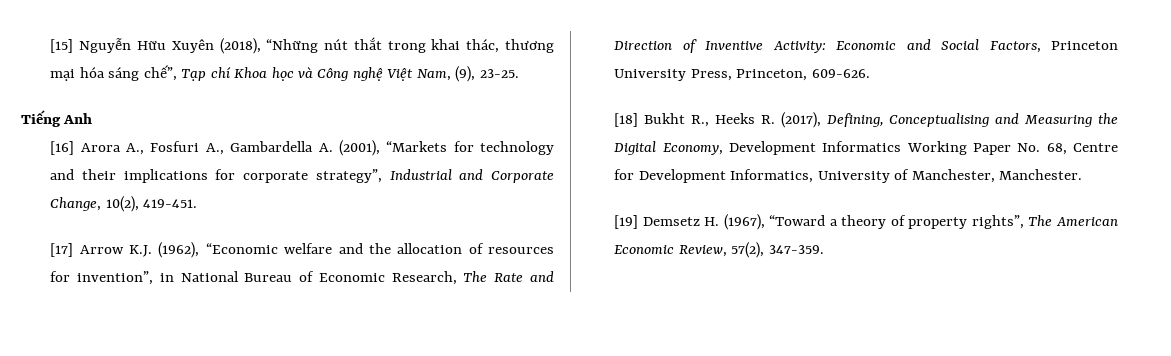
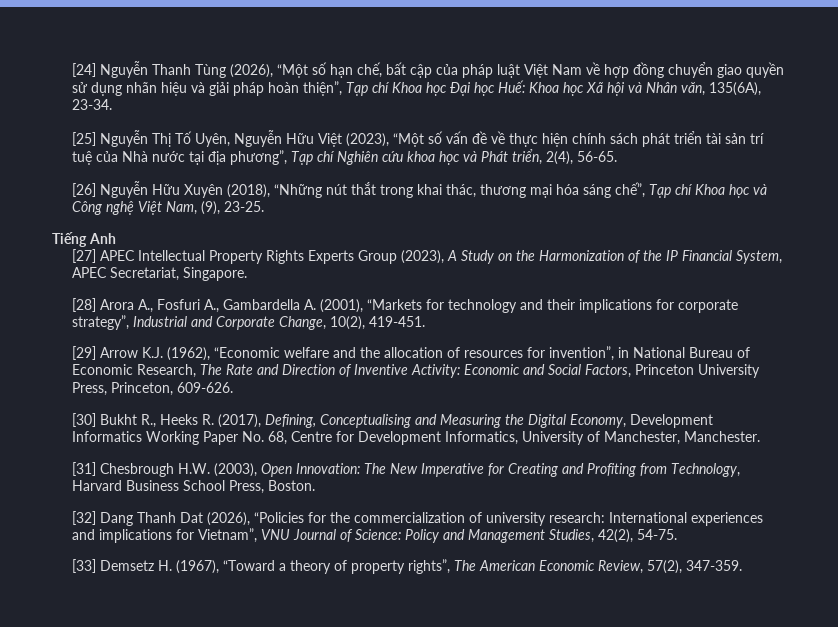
- [15] Nguyễn Hữu Xuyên (2018), “Những nút thắt trong khai thác, thương mại hóa sáng chế”, Tạp chí Khoa học và Công nghệ Việt Nam, (9), 23-25.
+ [24] Nguyễn Thanh Tùng (2026), “Một số hạn chế, bất cập của pháp luật Việt Nam về hợp đồng chuyển giao quyền sử dụng nhãn hiệu và giải pháp hoàn thiện”, Tạp chí Khoa học Đại học Huế: Khoa học Xã hội và Nhân văn, 135(6A), 23-34.
+ [25] Nguyễn Thị Tố Uyên, Nguyễn Hữu Việt (2023), “Một số vấn đề về thực hiện chính sách phát triển tài sản trí tuệ của Nhà nước tại địa phương”, Tạp chí Nghiên cứu khoa học và Phát triển, 2(4), 56-65.
+ [26] Nguyễn Hữu Xuyên (2018), “Những nút thắt trong khai thác, thương mại hóa sáng chế”, Tạp chí Khoa học và Công nghệ Việt Nam, (9), 23-25.
- [16] Arora A., Fosfuri A., Gambardella A. (2001), “Markets for technology and their implications for corporate strategy”, Industrial and Corporate Change, 10(2), 419-451.
+ [27] APEC Intellectual Property Rights Experts Group (2023), A Study on the Harmonization of the IP Financial System, APEC Secretariat, Singapore.
+ [28] Arora A., Fosfuri A., Gambardella A. (2001), “Markets for technology and their implications for corporate strategy”, Industrial and Corporate Change, 10(2), 419-451.
- [17] Arrow K.J. (1962), “Economic welfare and the allocation of resources for invention”, in National Bureau of Economic Research, The Rate and Direction of Inventive Activity: Economic and Social Factors, Princeton University Press, Princeton, 609-626.
+ [29] Arrow K.J. (1962), “Economic welfare and the allocation of resources for invention”, in National Bureau of Economic Research, The Rate and Direction of Inventive Activity: Economic and Social Factors, Princeton University Press, Princeton, 609-626.
- [18] Bukht R., Heeks R. (2017), Defining, Conceptualising and Measuring the Digital Economy, Development Informatics Working Paper No. 68, Centre for Development Informatics, University of Manchester, Manchester.
+ [30] Bukht R., Heeks R. (2017), Defining, Conceptualising and Measuring the Digital Economy, Development Informatics Working Paper No. 68, Centre for Development Informatics, University of Manchester, Manchester.
- [19] Demsetz H. (1967), “Toward a theory of property rights”, The American Economic Review, 57(2), 347-359.
+ [31] Chesbrough H.W. (2003), Open Innovation: The New Imperative for Creating and Profiting from Technology, Harvard Business School Press, Boston.
+ [32] Dang Thanh Dat (2026), “Policies for the commercialization of university research: International experiences and implications for Vietnam”, VNU Journal of Science: Policy and Management Studies, 42(2), 54-75.
+ [33] Demsetz H. (1967), “Toward a theory of property rights”, The American Economic Review, 57(2), 347-359.

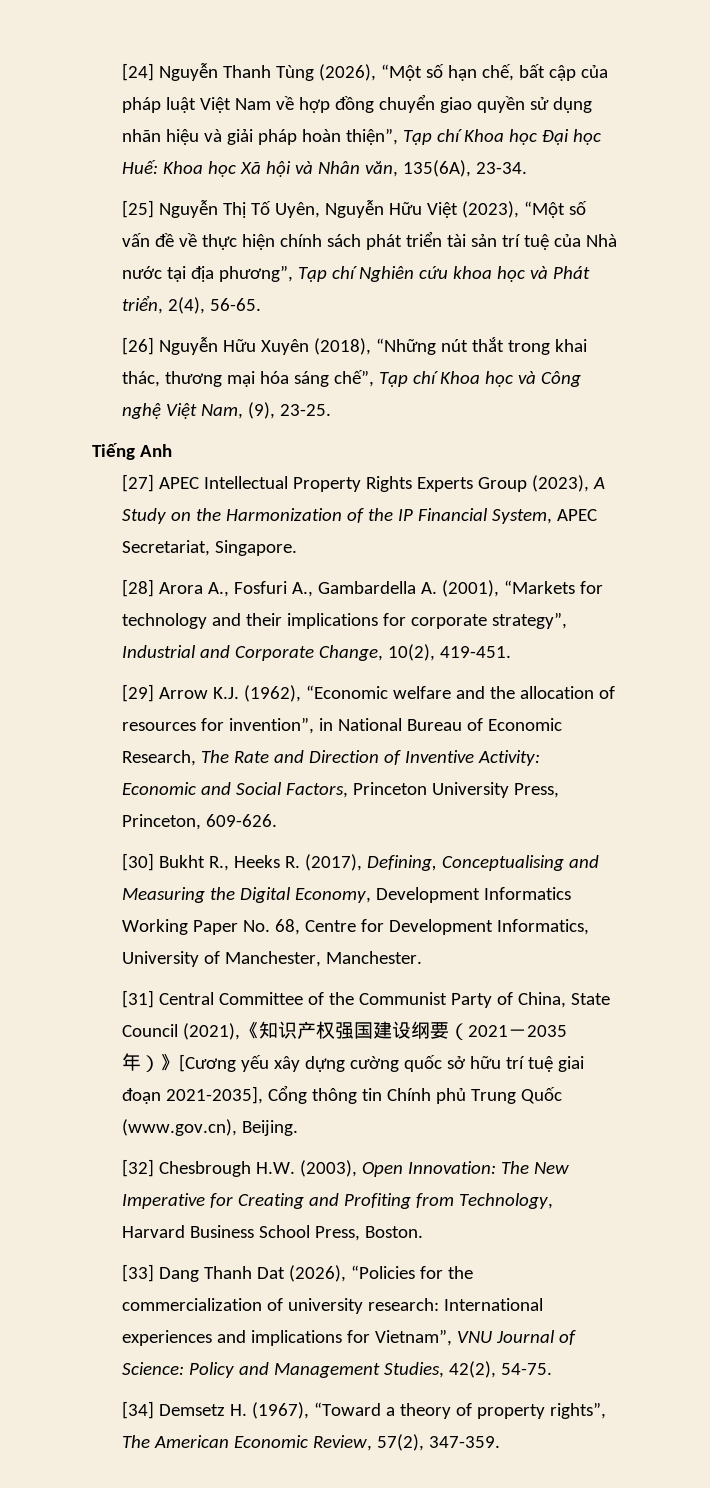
- [31] Chesbrough H.W. (2003), Open Innovation: The New Imperative for Creating and Profiting from Technology, Harvard Business School Press, Boston.
+ [31] Central Committee of the Communist Party of China, State Council (2021),《知识产权强国建设纲要（2021－2035年）》[Cương yếu xây dựng cường quốc sở hữu trí tuệ giai đoạn 2021-2035], Cổng thông tin Chính phủ Trung Quốc (www.gov.cn), Beijing.
+ [32] Chesbrough H.W. (2003), Open Innovation: The New Imperative for Creating and Profiting from Technology, Harvard Business School Press, Boston.
- [32] Dang Thanh Dat (2026), “Policies for the commercialization of university research: International experiences and implications for Vietnam”, VNU Journal of Science: Policy and Management Studies, 42(2), 54-75.
+ [33] Dang Thanh Dat (2026), “Policies for the commercialization of university research: International experiences and implications for Vietnam”, VNU Journal of Science: Policy and Management Studies, 42(2), 54-75.
- [33] Demsetz H. (1967), “Toward a theory of property rights”, The American Economic Review, 57(2), 347-359.
+ [34] Demsetz H. (1967), “Toward a theory of property rights”, The American Economic Review, 57(2), 347-359.

